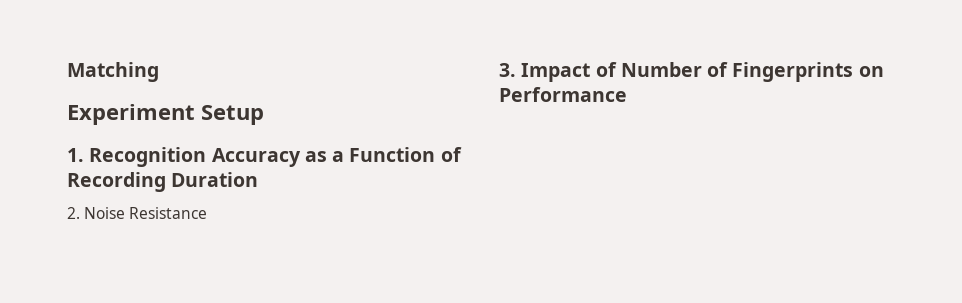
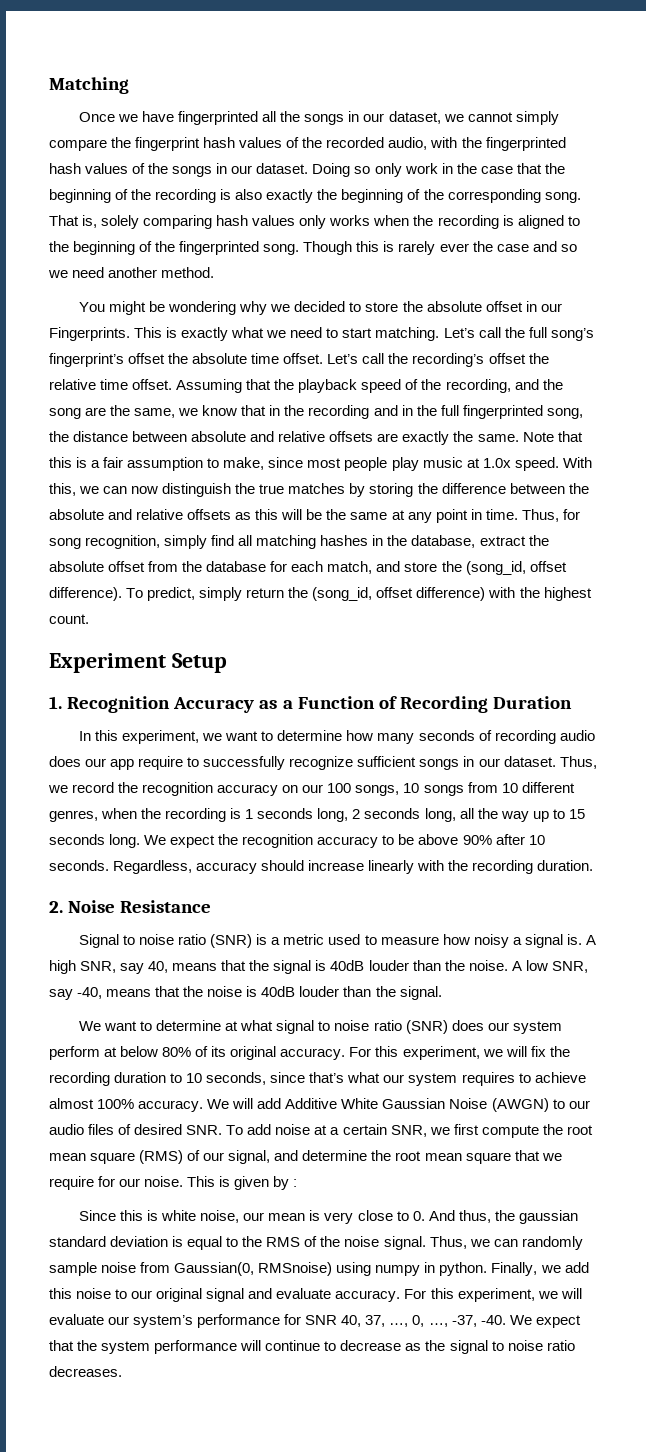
+ Once we have fingerprinted all the songs in our dataset, we cannot simply compare the fingerprint hash values of the recorded audio, with the fingerprinted hash values of the songs in our dataset. Doing so only work in the case that the beginning of the recording is also exactly the beginning of the corresponding song. That is, solely comparing hash values only works when the recording is aligned to the beginning of the fingerprinted song. Though this is rarely ever the case and so we need another method.
+ You might be wondering why we decided to store the absolute offset in our Fingerprints. This is exactly what we need to start matching. Let’s call the full song’s fingerprint’s offset the absolute time offset. Let’s call the recording’s offset the relative time offset. Assuming that the playback speed of the recording, and the song are the same, we know that in the recording and in the full fingerprinted song, the distance between absolute and relative offsets are exactly the same. Note that this is a fair assumption to make, since most people play music at 1.0x speed. With this, we can now distinguish the true matches by storing the difference between the absolute and relative offsets as this will be the same at any point in time. Thus, for song recognition, simply find all matching hashes in the database, extract the absolute offset from the database for each match, and store the (song_id, offset difference). To predict, simply return the (song_id, offset difference) with the highest count.
+ In this experiment, we want to determine how many seconds of recording audio does our app require to successfully recognize sufficient songs in our dataset. Thus, we record the recognition accuracy on our 100 songs, 10 songs from 10 different genres, when the recording is 1 seconds long, 2 seconds long, all the way up to 15 seconds long. We expect the recognition accuracy to be above 90% after 10 seconds. Regardless, accuracy should increase linearly with the recording duration.
  2. Noise Resistance
- 3. Impact of Number of Fingerprints on Performance
+ Signal to noise ratio (SNR) is a metric used to measure how noisy a signal is. A high SNR, say 40, means that the signal is 40dB louder than the noise. A low SNR, say -40, means that the noise is 40dB louder than the signal.
+ We want to determine at what signal to noise ratio (SNR) does our system perform at below 80% of its original accuracy. For this experiment, we will fix the recording duration to 10 seconds, since that’s what our system requires to achieve almost 100% accuracy. We will add Additive White Gaussian Noise (AWGN) to our audio files of desired SNR. To add noise at a certain SNR, we first compute the root mean square (RMS) of our signal, and determine the root mean square that we require for our noise. This is given by :
+ Since this is white noise, our mean is very close to 0. And thus, the gaussian standard deviation is equal to the RMS of the noise signal. Thus, we can randomly sample noise from Gaussian(0, RMSnoise) using numpy in python. Finally, we add this noise to our original signal and evaluate accuracy. For this experiment, we will evaluate our system’s performance for SNR 40, 37, …, 0, …, -37, -40. We expect that the system performance will continue to decrease as the signal to noise ratio decreases.

